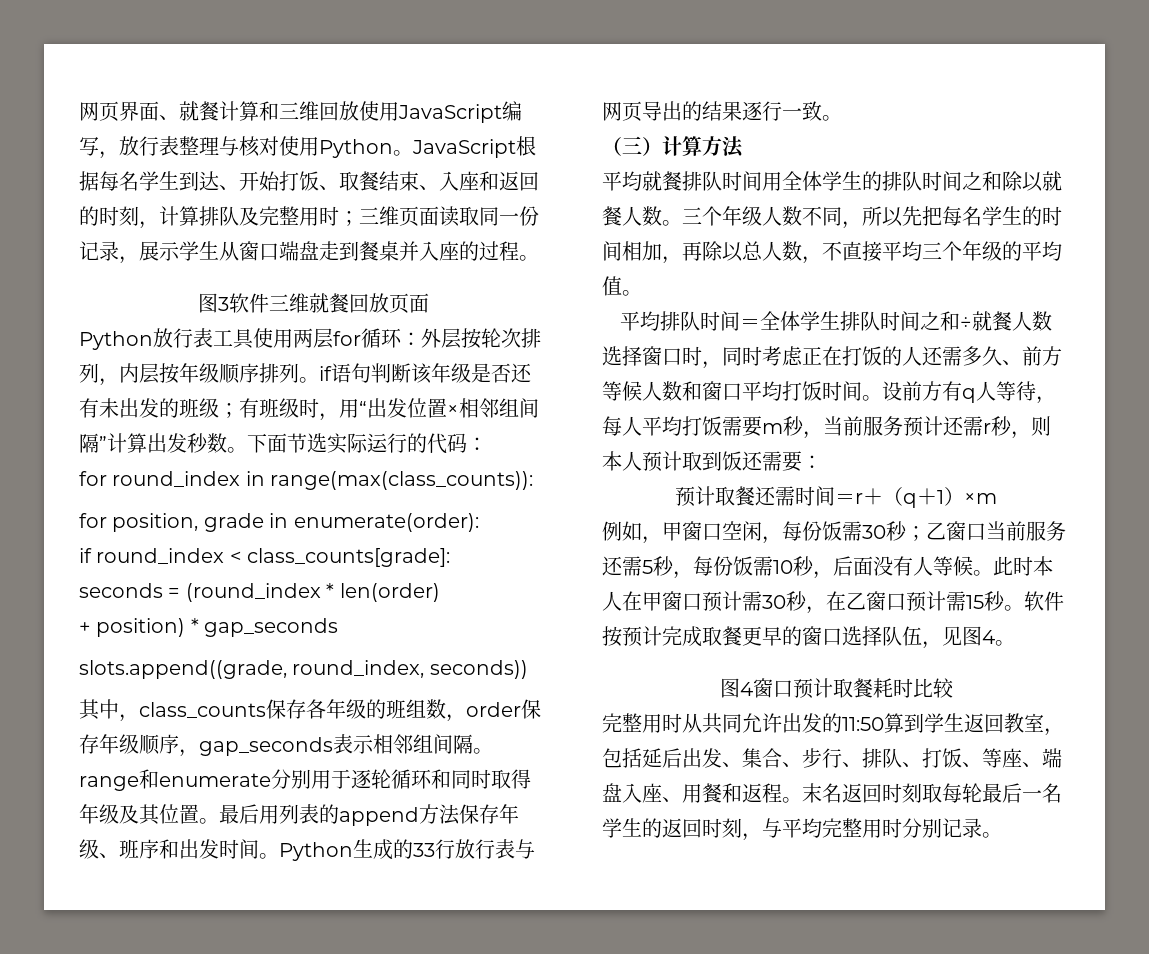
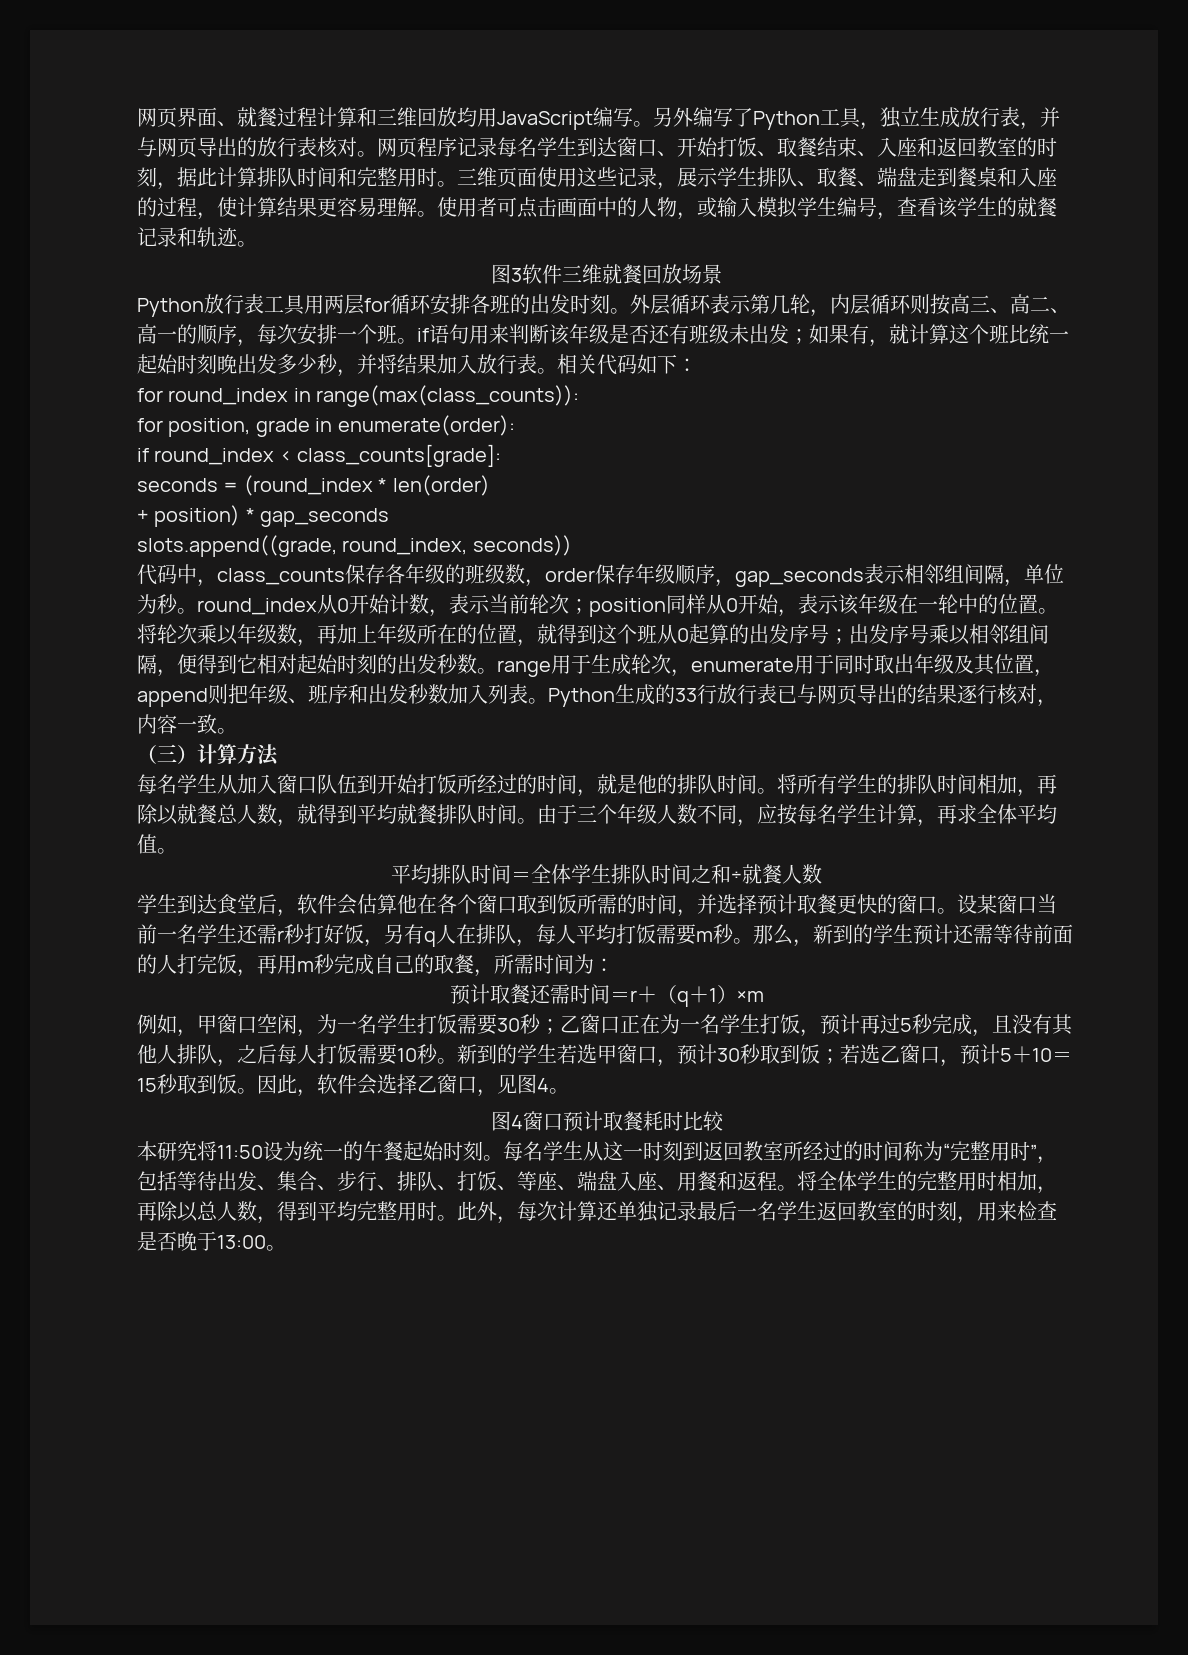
- 网页界面、就餐计算和三维回放使用JavaScript编写，放行表整理与核对使用Python。JavaScript根据每名学生到达、开始打饭、取餐结束、入座和返回的时刻，计算排队及完整用时；三维页面读取同一份记录，展示学生从窗口端盘走到餐桌并入座的过程。
+ 网页界面、就餐过程计算和三维回放均用JavaScript编写。另外编写了Python工具，独立生成放行表，并与网页导出的放行表核对。网页程序记录每名学生到达窗口、开始打饭、取餐结束、入座和返回教室的时刻，据此计算排队时间和完整用时。三维页面使用这些记录，展示学生排队、取餐、端盘走到餐桌和入座的过程，使计算结果更容易理解。使用者可点击画面中的人物，或输入模拟学生编号，查看该学生的就餐记录和轨迹。
- 图3软件三维就餐回放页面
+ 图3软件三维就餐回放场景
- Python放行表工具使用两层for循环：外层按轮次排列，内层按年级顺序排列。if语句判断该年级是否还有未出发的班级；有班级时，用“出发位置×相邻组间隔”计算出发秒数。下面节选实际运行的代码：
+ Python放行表工具用两层for循环安排各班的出发时刻。外层循环表示第几轮，内层循环则按高三、高二、高一的顺序，每次安排一个班。if语句用来判断该年级是否还有班级未出发；如果有，就计算这个班比统一起始时刻晚出发多少秒，并将结果加入放行表。相关代码如下：
- 其中，class_counts保存各年级的班组数，order保存年级顺序，gap_seconds表示相邻组间隔。range和enumerate分别用于逐轮循环和同时取得年级及其位置。最后用列表的append方法保存年级、班序和出发时间。
+ 代码中，class_counts保存各年级的班级数，order保存年级顺序，gap_seconds表示相邻组间隔，单位为秒。round_index从0开始计数，表示当前轮次；position同样从0开始，表示该年级在一轮中的位置。将轮次乘以年级数，再加上年级所在的位置，就得到这个班从0起算的出发序号；出发序号乘以相邻组间隔，便得到它相对起始时刻的出发秒数。range用于生成轮次，enumerate用于同时取出年级及其位置，append则把年级、班序和出发秒数加入列表。
- Python生成的33行放行表与网页导出的结果逐行一致。
+ Python生成的33行放行表已与网页导出的结果逐行核对，内容一致。
- 平均就餐排队时间用全体学生的排队时间之和除以就餐人数。三个年级人数不同，所以先把每名学生的时间相加，再除以总人数，不直接平均三个年级的平均值。
+ 每名学生从加入窗口队伍到开始打饭所经过的时间，就是他的排队时间。将所有学生的排队时间相加，再除以就餐总人数，就得到平均就餐排队时间。由于三个年级人数不同，应按每名学生计算，再求全体平均值。
- 选择窗口时，同时考虑正在打饭的人还需多久、前方等候人数和窗口平均打饭时间。设前方有q人等待，每人平均打饭需要m秒，当前服务预计还需r秒，则本人预计取到饭还需要：
+ 学生到达食堂后，软件会估算他在各个窗口取到饭所需的时间，并选择预计取餐更快的窗口。设某窗口当前一名学生还需r秒打好饭，另有q人在排队，每人平均打饭需要m秒。那么，新到的学生预计还需等待前面的人打完饭，再用m秒完成自己的取餐，所需时间为：
- 例如，甲窗口空闲，每份饭需30秒；乙窗口当前服务还需5秒，每份饭需10秒，后面没有人等候。此时本人在甲窗口预计需30秒，在乙窗口预计需15秒。软件按预计完成取餐更早的窗口选择队伍，见图4。
+ 例如，甲窗口空闲，为一名学生打饭需要30秒；乙窗口正在为一名学生打饭，预计再过5秒完成，且没有其他人排队，之后每人打饭需要10秒。新到的学生若选甲窗口，预计30秒取到饭；若选乙窗口，预计5＋10＝15秒取到饭。因此，软件会选择乙窗口，见图4。
- 完整用时从共同允许出发的11:50算到学生返回教室，包括延后出发、集合、步行、排队、打饭、等座、端盘入座、用餐和返程。
+ 本研究将11:50设为统一的午餐起始时刻。每名学生从这一时刻到返回教室所经过的时间称为“完整用时”，包括等待出发、集合、步行、排队、打饭、等座、端盘入座、用餐和返程。
- 末名返回时刻取每轮最后一名学生的返回时刻，与平均完整用时分别记录。
+ 将全体学生的完整用时相加，再除以总人数，得到平均完整用时。此外，每次计算还单独记录最后一名学生返回教室的时刻，用来检查是否晚于13:00。

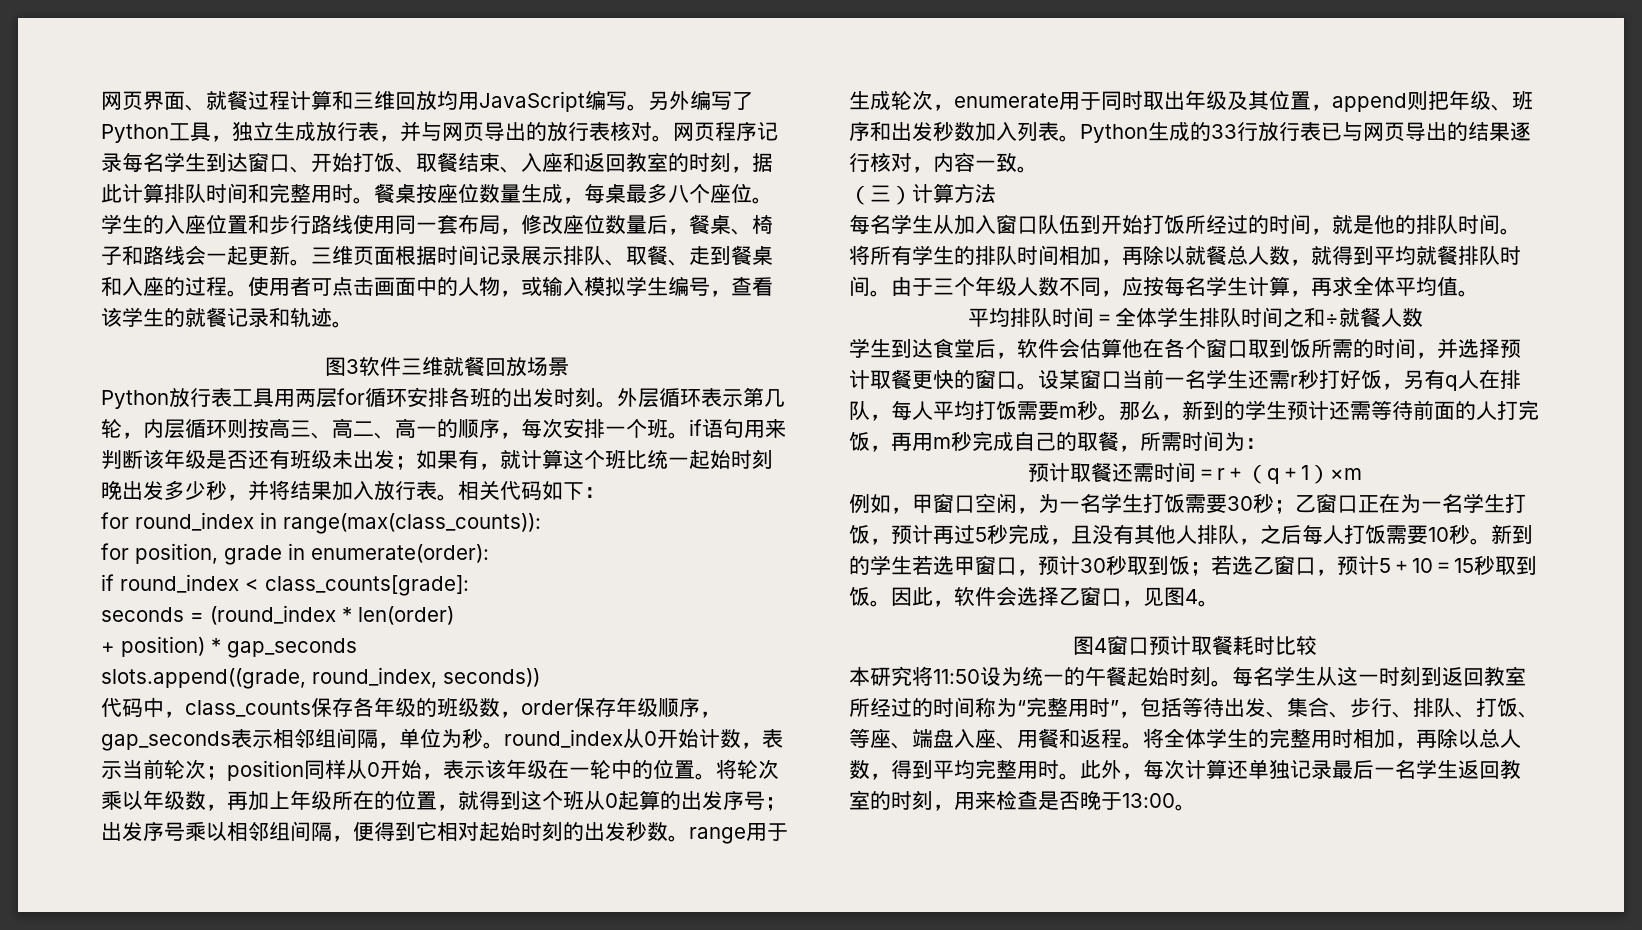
- 三维页面使用这些记录，展示学生排队、取餐、端盘走到餐桌和入座的过程，使计算结果更容易理解。
+ 餐桌按座位数量生成，每桌最多八个座位。学生的入座位置和步行路线使用同一套布局，修改座位数量后，餐桌、椅子和路线会一起更新。三维页面根据时间记录展示排队、取餐、走到餐桌和入座的过程。

